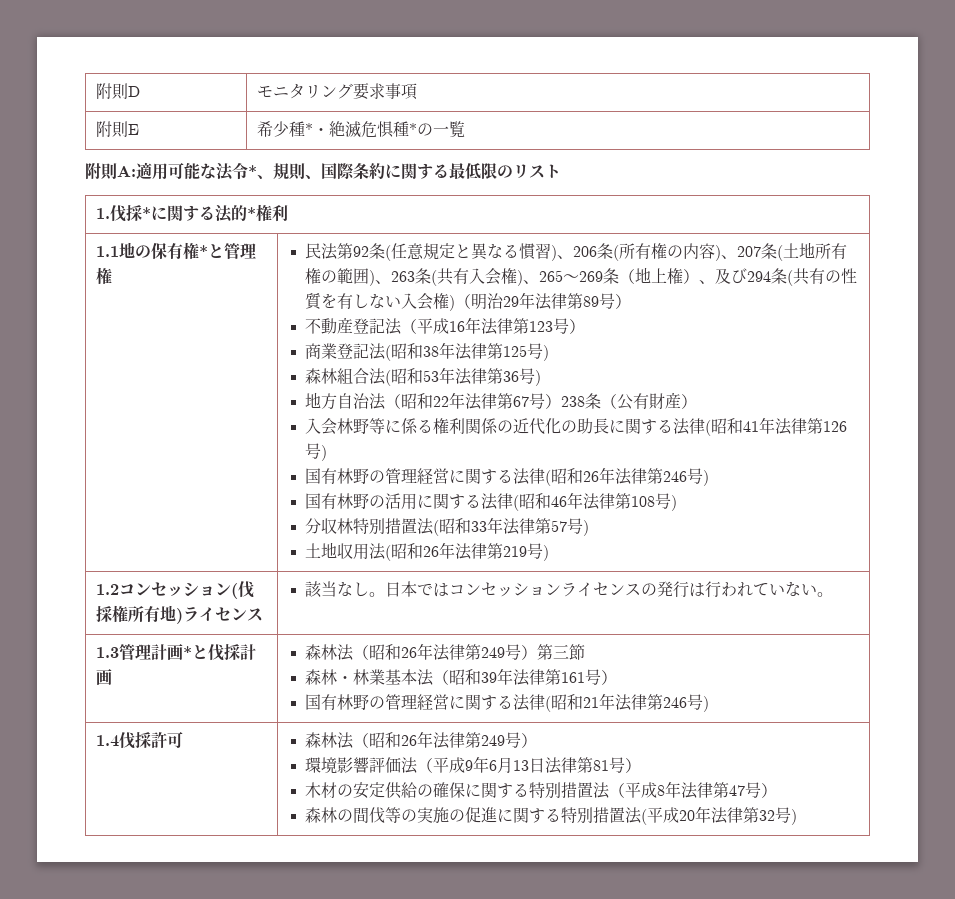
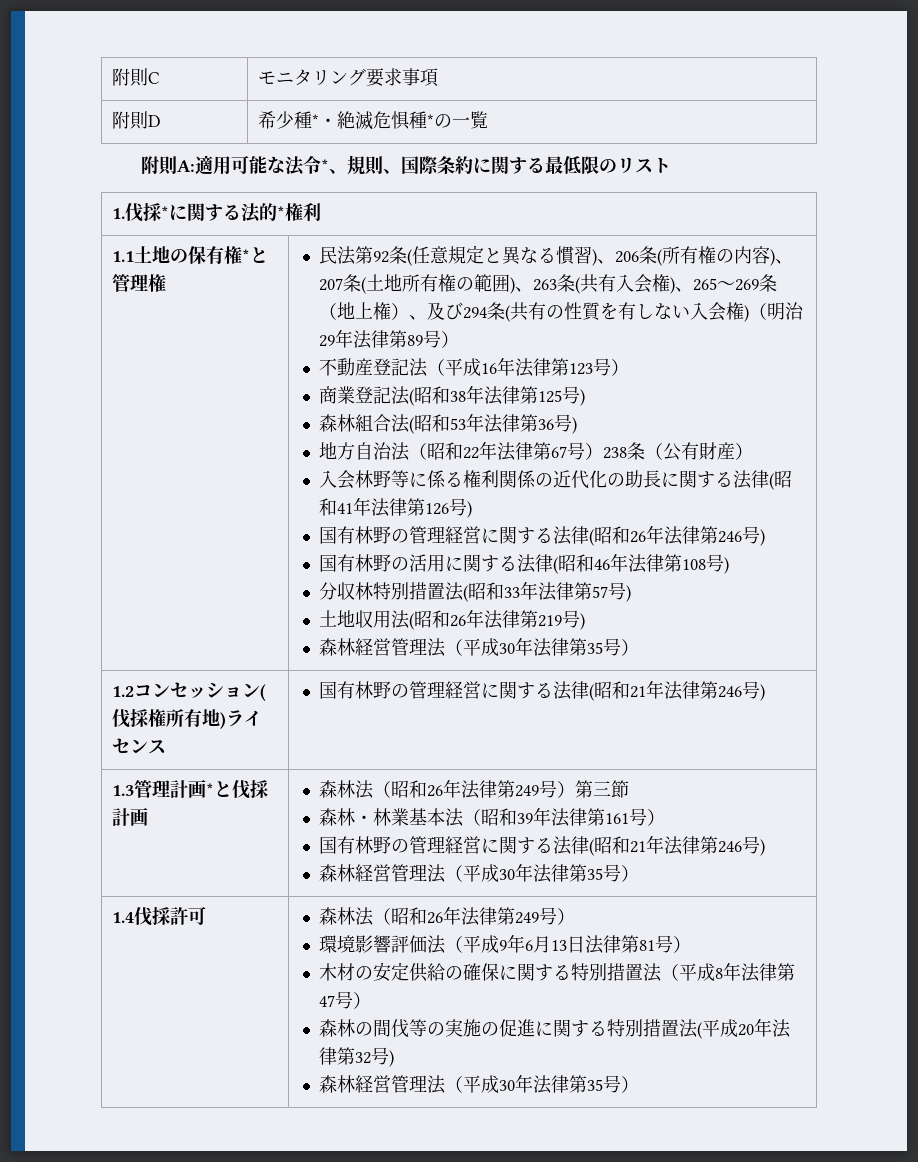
- 附則D | モニタリング要求事項
+ 附則C | モニタリング要求事項
- 附則E | 希少種*・絶滅危惧種*の一覧
+ 附則D | 希少種*・絶滅危惧種*の一覧
- 1.1地の保有権*と管理権
+ 1.1土地の保有権*と管理権
  土地収用法(昭和26年法律第219号)
+ 森林経営管理法（平成30年法律第35号）
- 1.2コンセッション(伐採権所有地)ライセンス | 該当なし。日本ではコンセッションライセンスの発行は行われていない。
+ 1.2コンセッション(伐採権所有地)ライセンス | 国有林野の管理経営に関する法律(昭和21年法律第246号)
  森林・林業基本法（昭和39年法律第161号）
  国有林野の管理経営に関する法律(昭和21年法律第246号)
+ 森林経営管理法（平成30年法律第35号）
  森林の間伐等の実施の促進に関する特別措置法(平成20年法律第32号)
+ 森林経営管理法（平成30年法律第35号）

